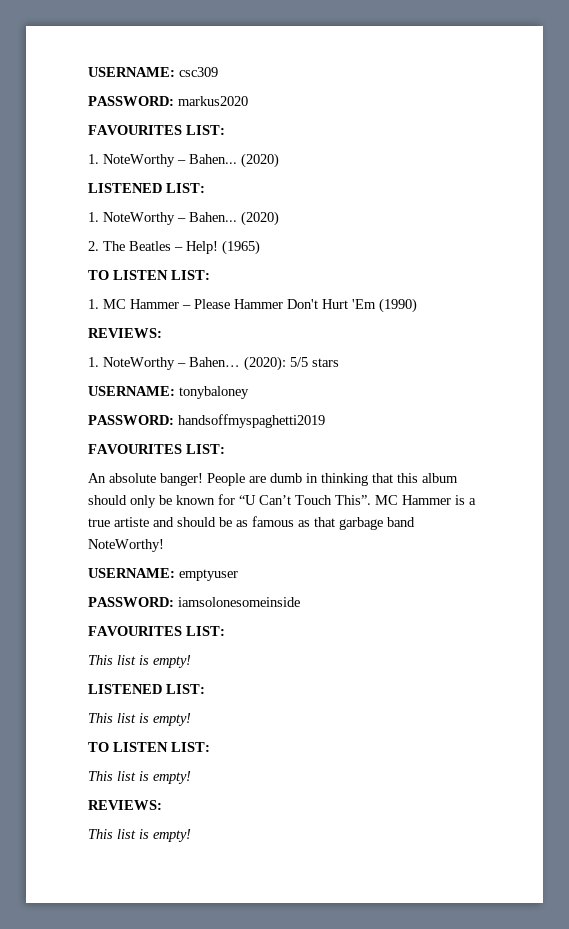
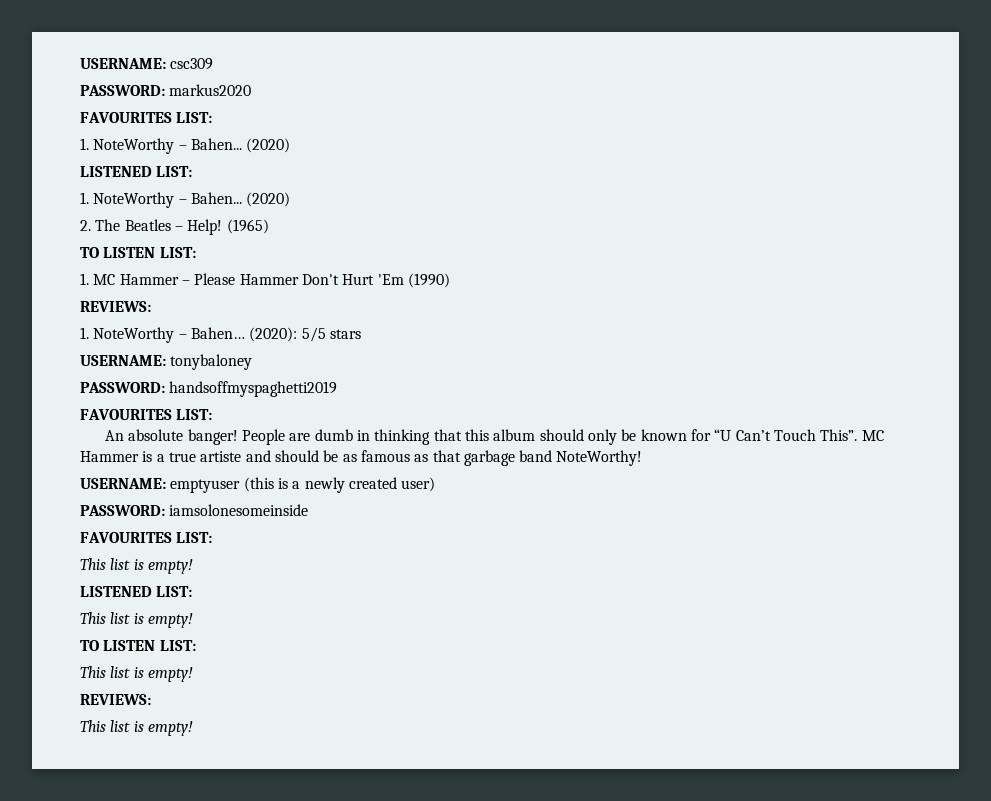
- USERNAME: emptyuser
+ USERNAME: emptyuser (this is a newly created user)

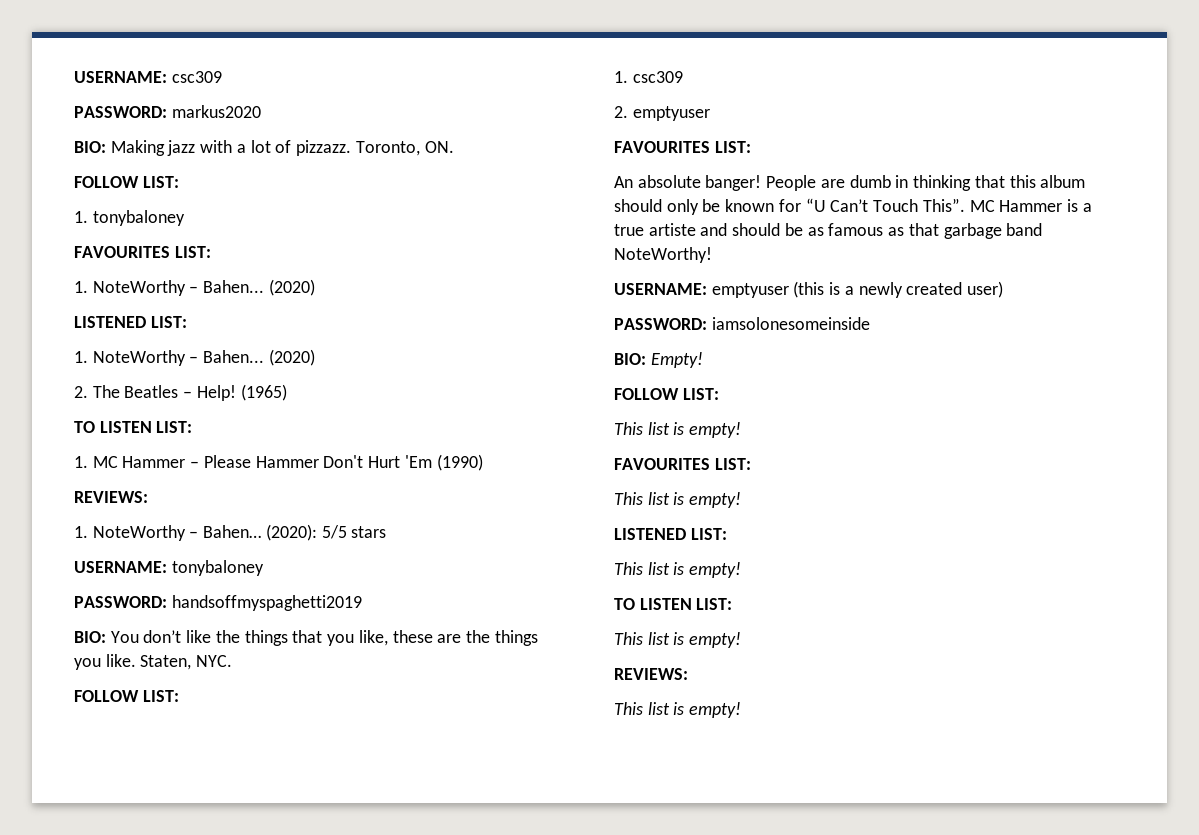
+ BIO: Making jazz with a lot of pizzazz. Toronto, ON.
+ FOLLOW LIST:
+ 1. tonybaloney
+ BIO: You don’t like the things that you like, these are the things you like. Staten, NYC.
+ FOLLOW LIST:
+ 1. csc309
+ 2. emptyuser
+ BIO: Empty!
+ FOLLOW LIST:
+ This list is empty!

